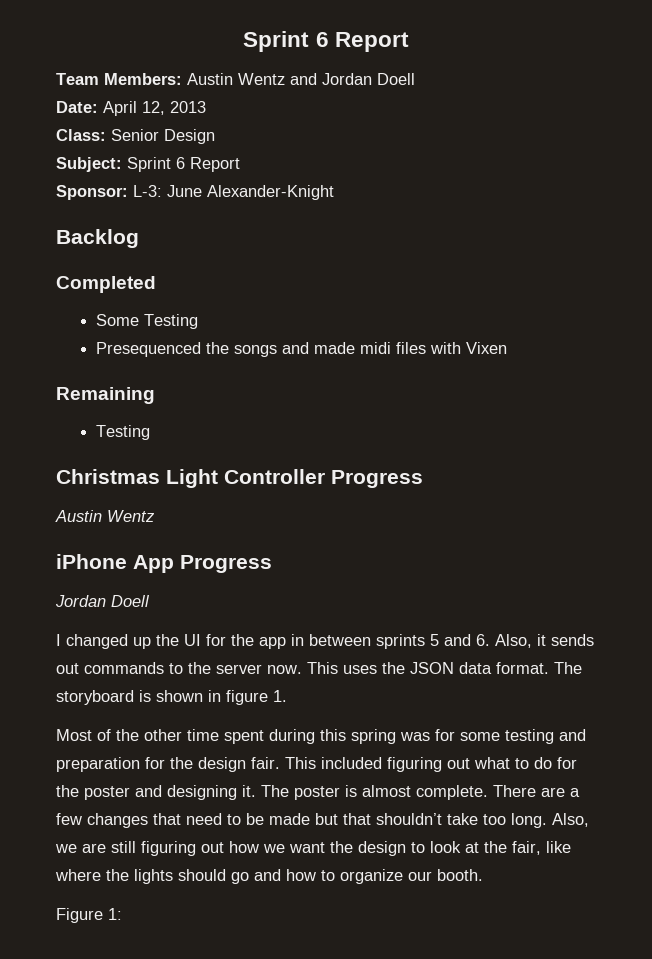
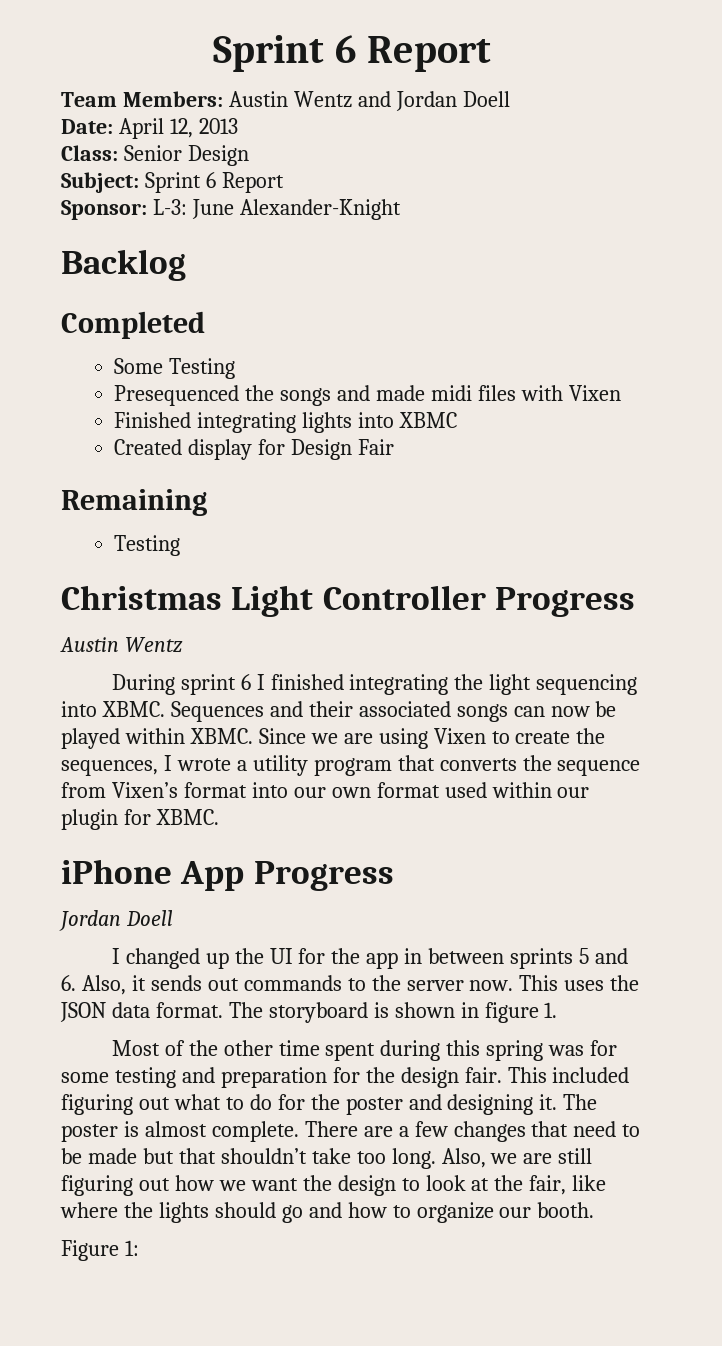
+ Finished integrating lights into XBMC
+ Created display for Design Fair
+ During sprint 6 I finished integrating the light sequencing into XBMC. Sequences and their associated songs can now be played within XBMC. Since we are using Vixen to create the sequences, I wrote a utility program that converts the sequence from Vixen’s format into our own format used within our plugin for XBMC.

